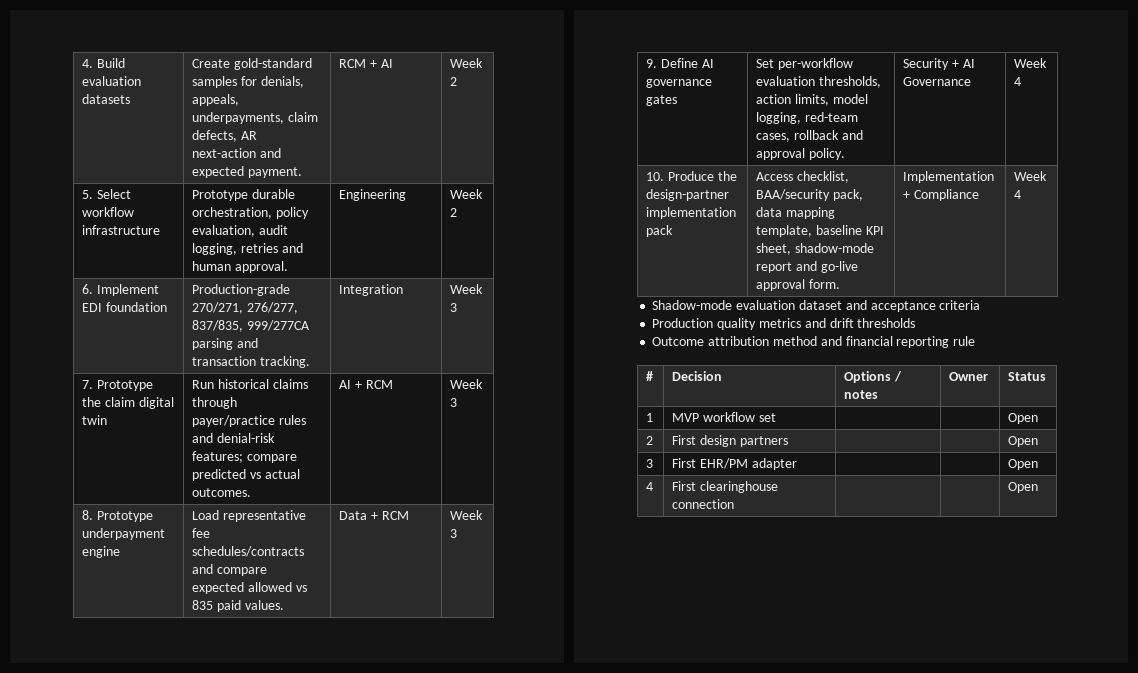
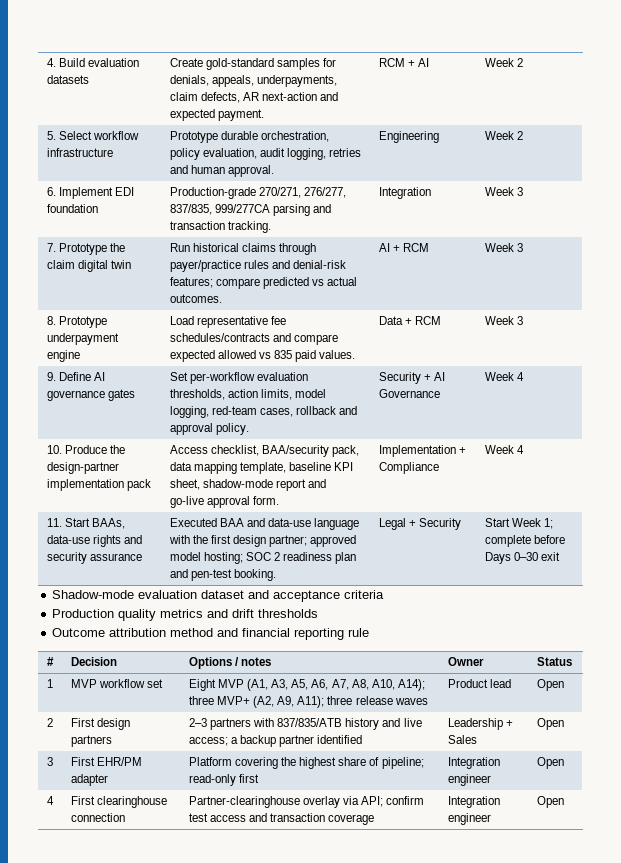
+ 11. Start BAAs, data-use rights and security assurance | Executed BAA and data-use language with the first design partner; approved model hosting; SOC 2 readiness plan and pen-test booking. | Legal + Security | Start Week 1; complete before Days 0–30 exit
- 1 | MVP workflow set | | | Open
+ 1 | MVP workflow set | Eight MVP (A1, A3, A5, A6, A7, A8, A10, A14); three MVP+ (A2, A9, A11); three release waves | Product lead | Open
- 2 | First design partners | | | Open
+ 2 | First design partners | 2–3 partners with 837/835/ATB history and live access; a backup partner identified | Leadership + Sales | Open
- 3 | First EHR/PM adapter | | | Open
+ 3 | First EHR/PM adapter | Platform covering the highest share of pipeline; read-only first | Integration engineer | Open
- 4 | First clearinghouse connection | | | Open
+ 4 | First clearinghouse connection | Partner-clearinghouse overlay via API; confirm test access and transaction coverage | Integration engineer | Open

